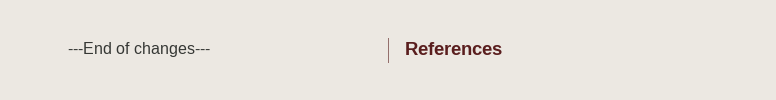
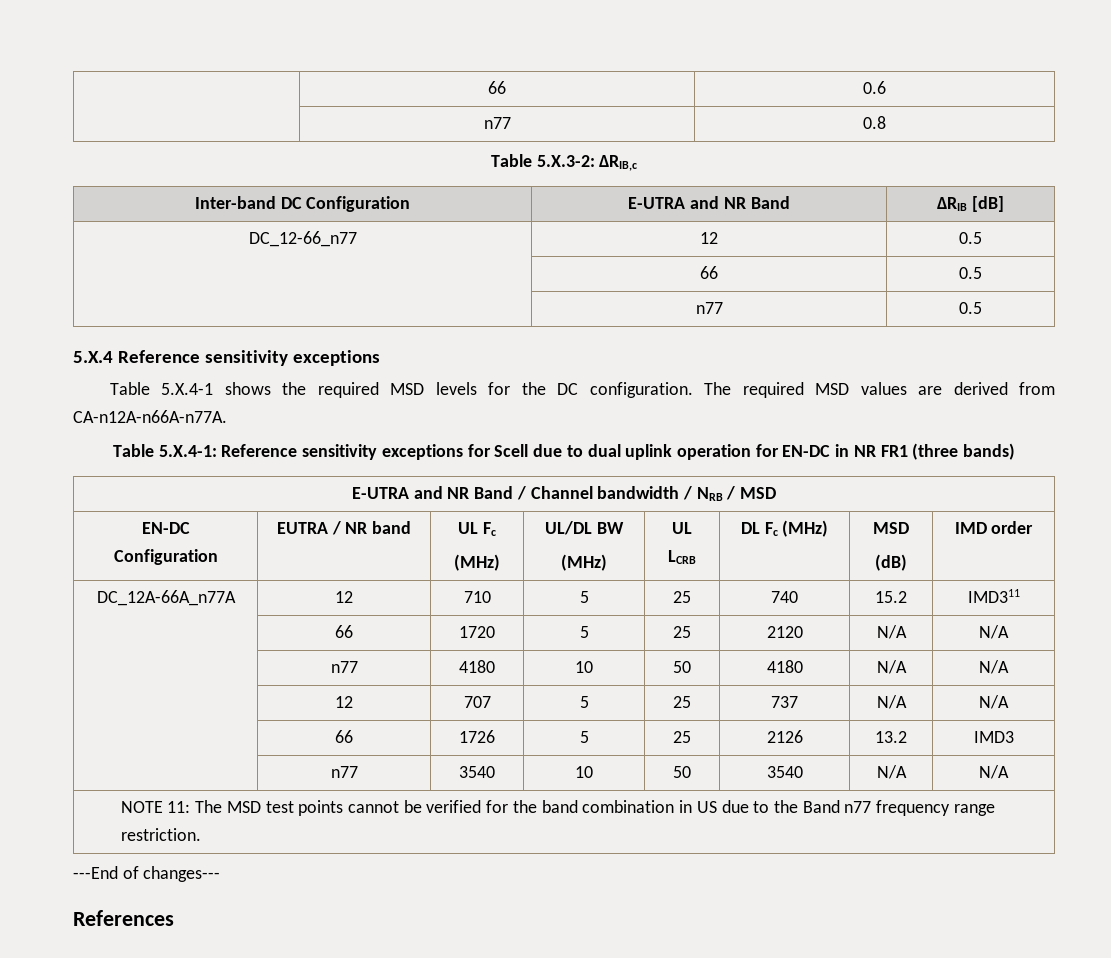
+ | 66 | 0.6
+ | n77 | 0.8
+ Table 5.X.3-2: ΔRIB,c
+ Inter-band DC Configuration | E-UTRA and NR Band | ΔRIB [dB]
+ DC_12-66_n77 | 12 | 0.5
+ | 66 | 0.5
+ | n77 | 0.5
+ 5.X.4 Reference sensitivity exceptions
+ Table 5.X.4-1 shows the required MSD levels for the DC configuration. The required MSD values are derived from CA-n12A-n66A-n77A.
+ Table 5.X.4-1: Reference sensitivity exceptions for Scell due to dual uplink operation for EN-DC in NR FR1 (three bands)
+ E-UTRA and NR Band / Channel bandwidth / NRB / MSD
+ EN-DC
+ Configuration | EUTRA / NR band | UL Fc
+ (MHz) | UL/DL BW
+ (MHz) | UL
+ LCRB | DL Fc (MHz) | MSD
+ (dB) | IMD order
+ DC_12A-66A_n77A | 12 | 710 | 5 | 25 | 740 | 15.2 | IMD311
+ | 66 | 1720 | 5 | 25 | 2120 | N/A | N/A
+ | n77 | 4180 | 10 | 50 | 4180 | N/A | N/A
+ | 12 | 707 | 5 | 25 | 737 | N/A | N/A
+ | 66 | 1726 | 5 | 25 | 2126 | 13.2 | IMD3
+ | n77 | 3540 | 10 | 50 | 3540 | N/A | N/A
+ NOTE 11: The MSD test points cannot be verified for the band combination in US due to the Band n77 frequency range restriction.

